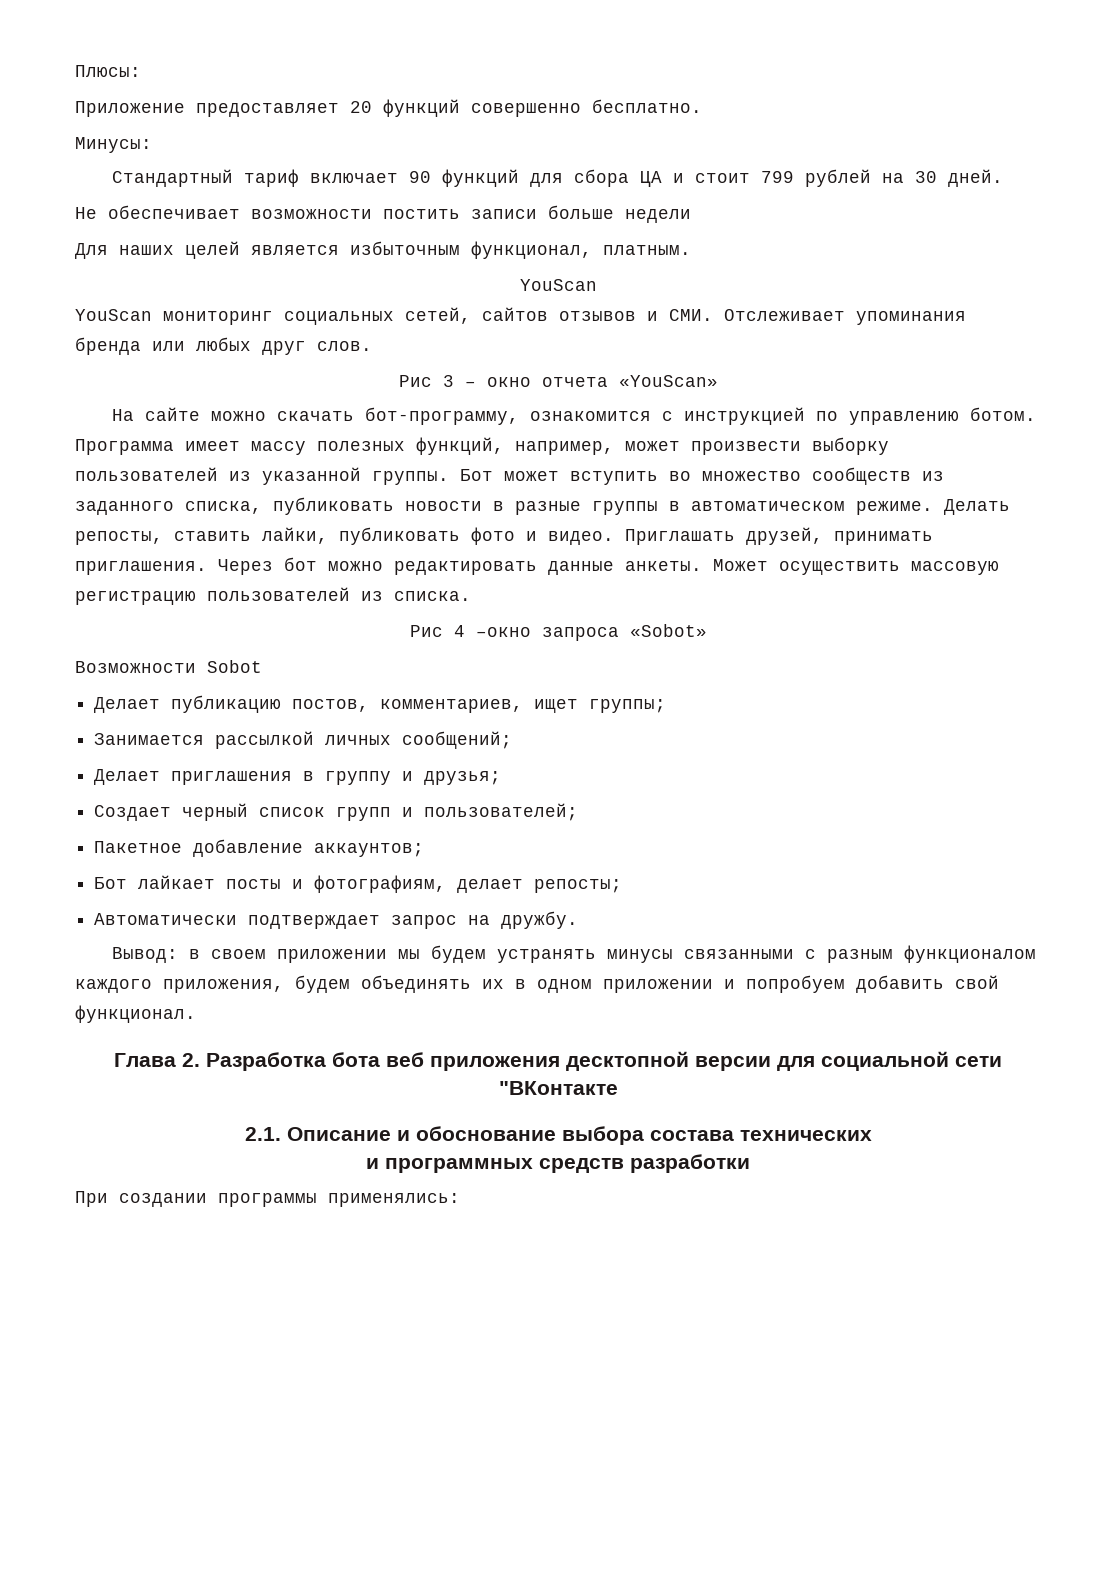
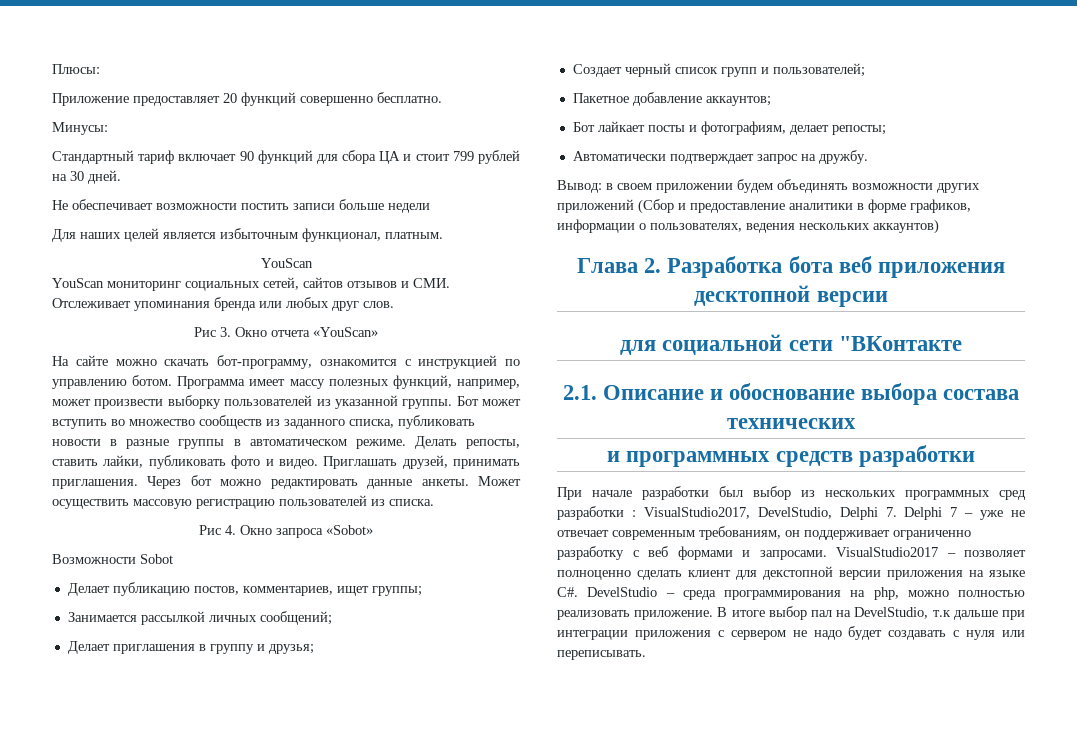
- Рис 3 – окно отчета «YouScan»
+ Рис 3. Окно отчета «YouScan»
- Рис 4 –окно запроса «Sobot»
+ Рис 4. Окно запроса «Sobot»
- Вывод: в своем приложении мы будем устранять минусы связанными с разным функционалом каждого приложения, будем объединять их в одном приложении и попробуем добавить свой функционал.
+ Вывод: в своем приложении будем объединять возможности других приложений (Сбор и предоставление аналитики в форме графиков, информации о пользователях, ведения нескольких аккаунтов)
- Глава 2. Разработка бота веб приложения десктопной версии для социальной сети "ВКонтакте
+ Глава 2. Разработка бота веб приложения десктопной версии
+ для социальной сети "ВКонтакте
- При создании программы применялись:
+ При начале разработки был выбор из нескольких программных сред разработки : VisualStudio2017, DevelStudio, Delphi 7. Delphi 7 – уже не отвечает современным требованиям, он поддерживает ограниченно разработку с веб формами и запросами. VisualStudio2017 – позволяет полноценно сделать клиент для декстопной версии приложения на языке C#. DevelStudio – среда программирования на php, можно полностью реализовать приложение. В итоге выбор пал на DevelStudio, т.к дальше при интеграции приложения с сервером не надо будет создавать с нуля или переписывать.

